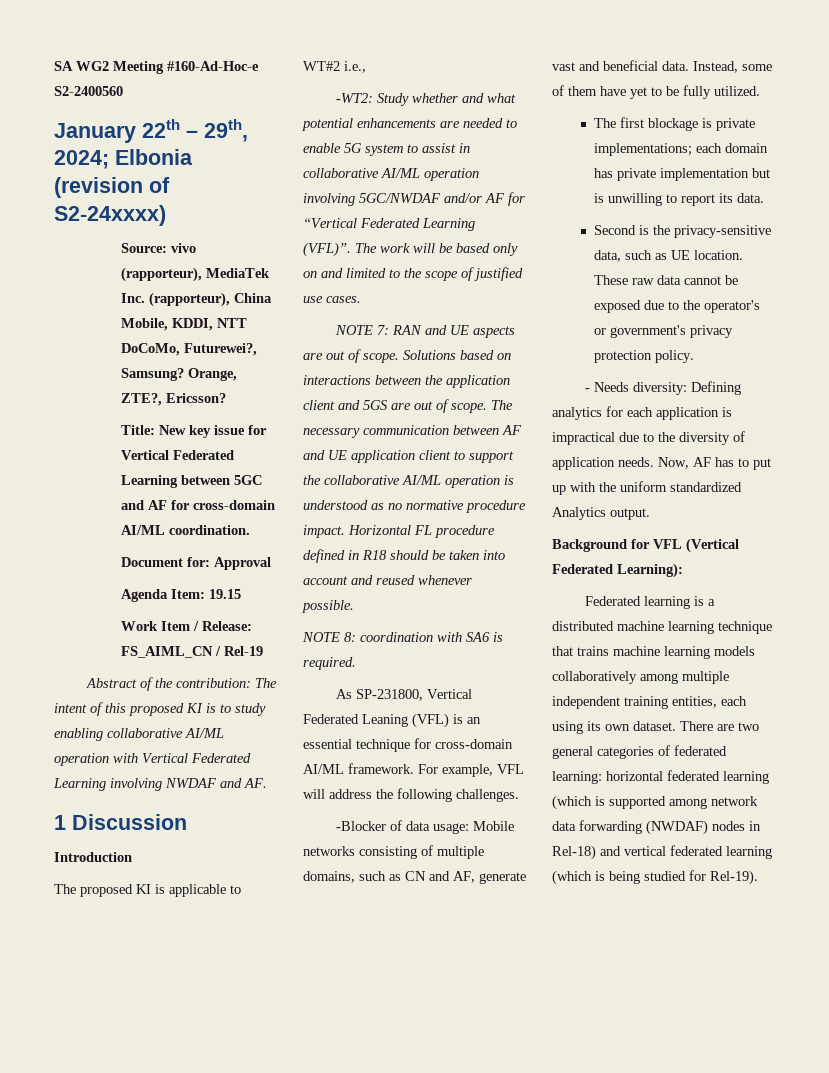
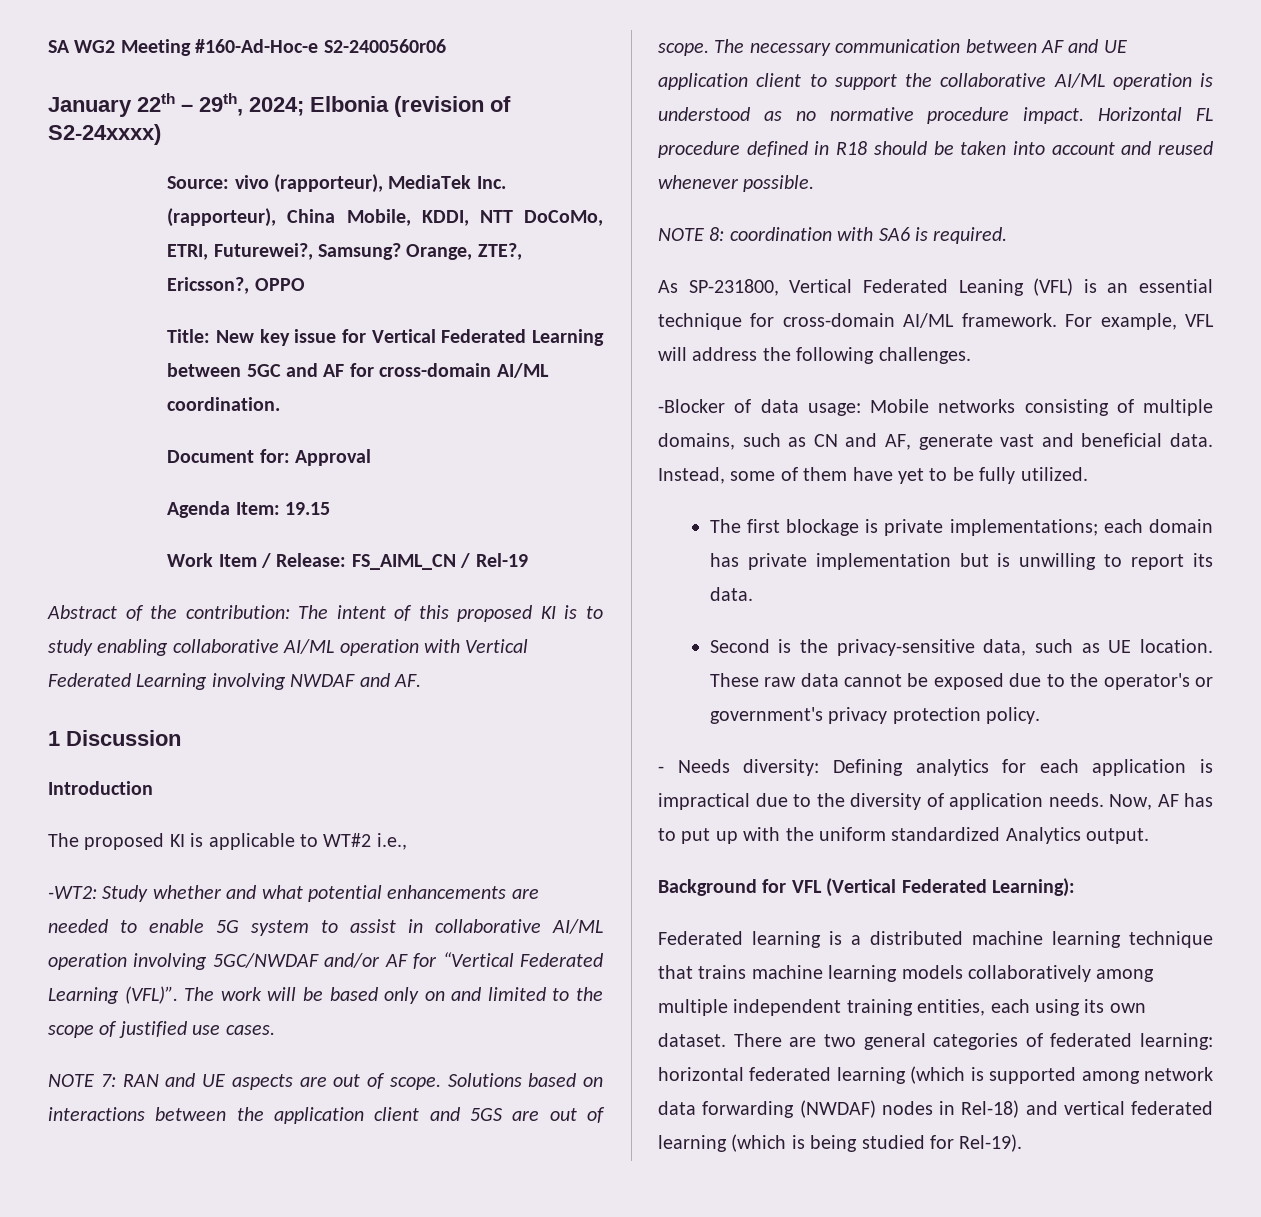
- SA WG2 Meeting #160-Ad-Hoc-e S2-2400560
+ SA WG2 Meeting #160-Ad-Hoc-e S2-2400560r06
- Source: vivo (rapporteur), MediaTek Inc. (rapporteur), China Mobile, KDDI, NTT DoCoMo, Futurewei?, Samsung?
+ Source: vivo (rapporteur), MediaTek Inc. (rapporteur), China Mobile, KDDI, NTT DoCoMo, ETRI, Futurewei?, Samsung?
- Orange, ZTE?, Ericsson?
+ Orange, ZTE?, Ericsson?, OPPO

